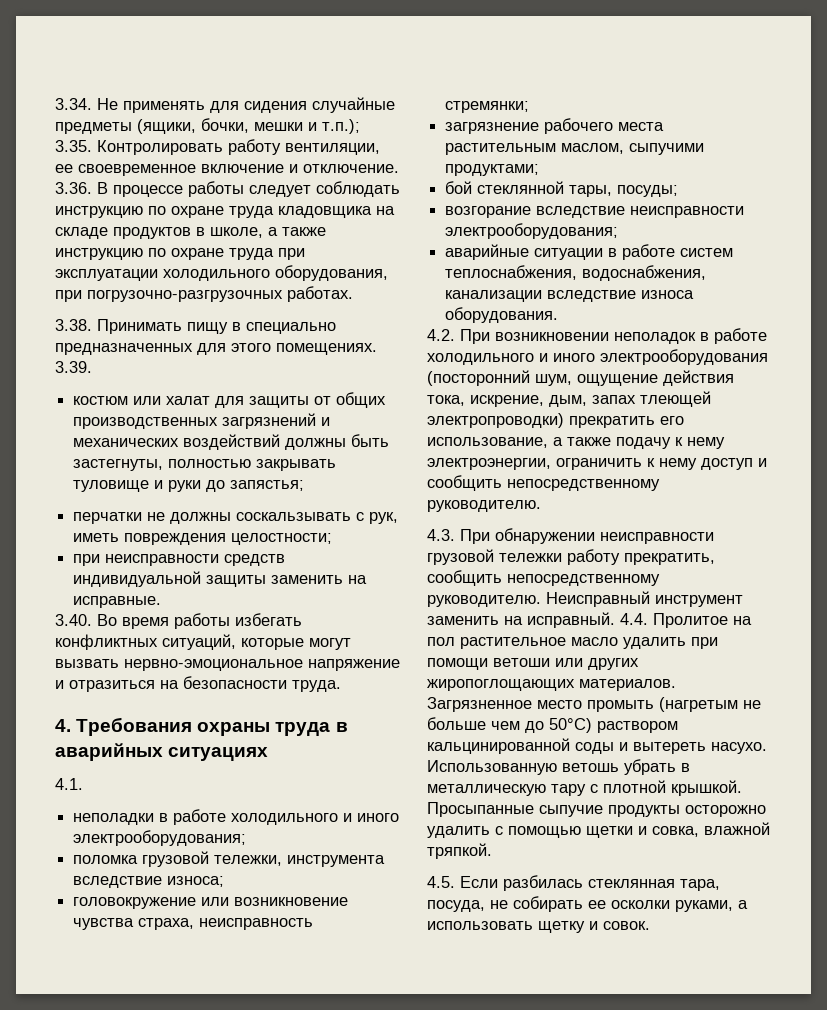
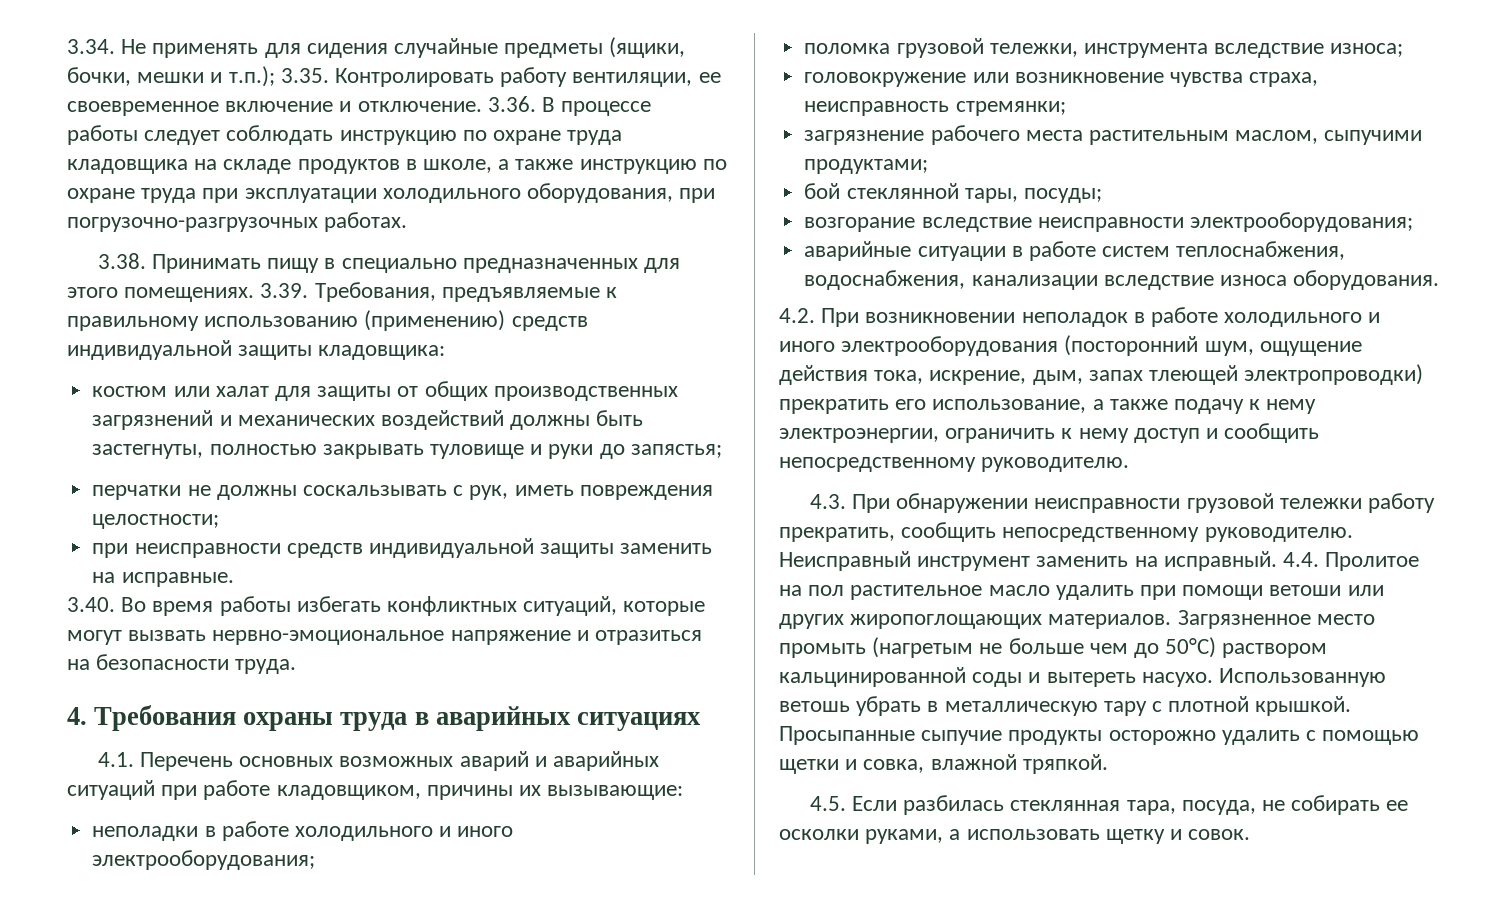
- 3.39.
+ 3.39. Требования, предъявляемые к правильному использованию (применению) средств индивидуальной защиты кладовщика:
- 4.1.
+ 4.1. Перечень основных возможных аварий и аварийных ситуаций при работе кладовщиком, причины их вызывающие:

